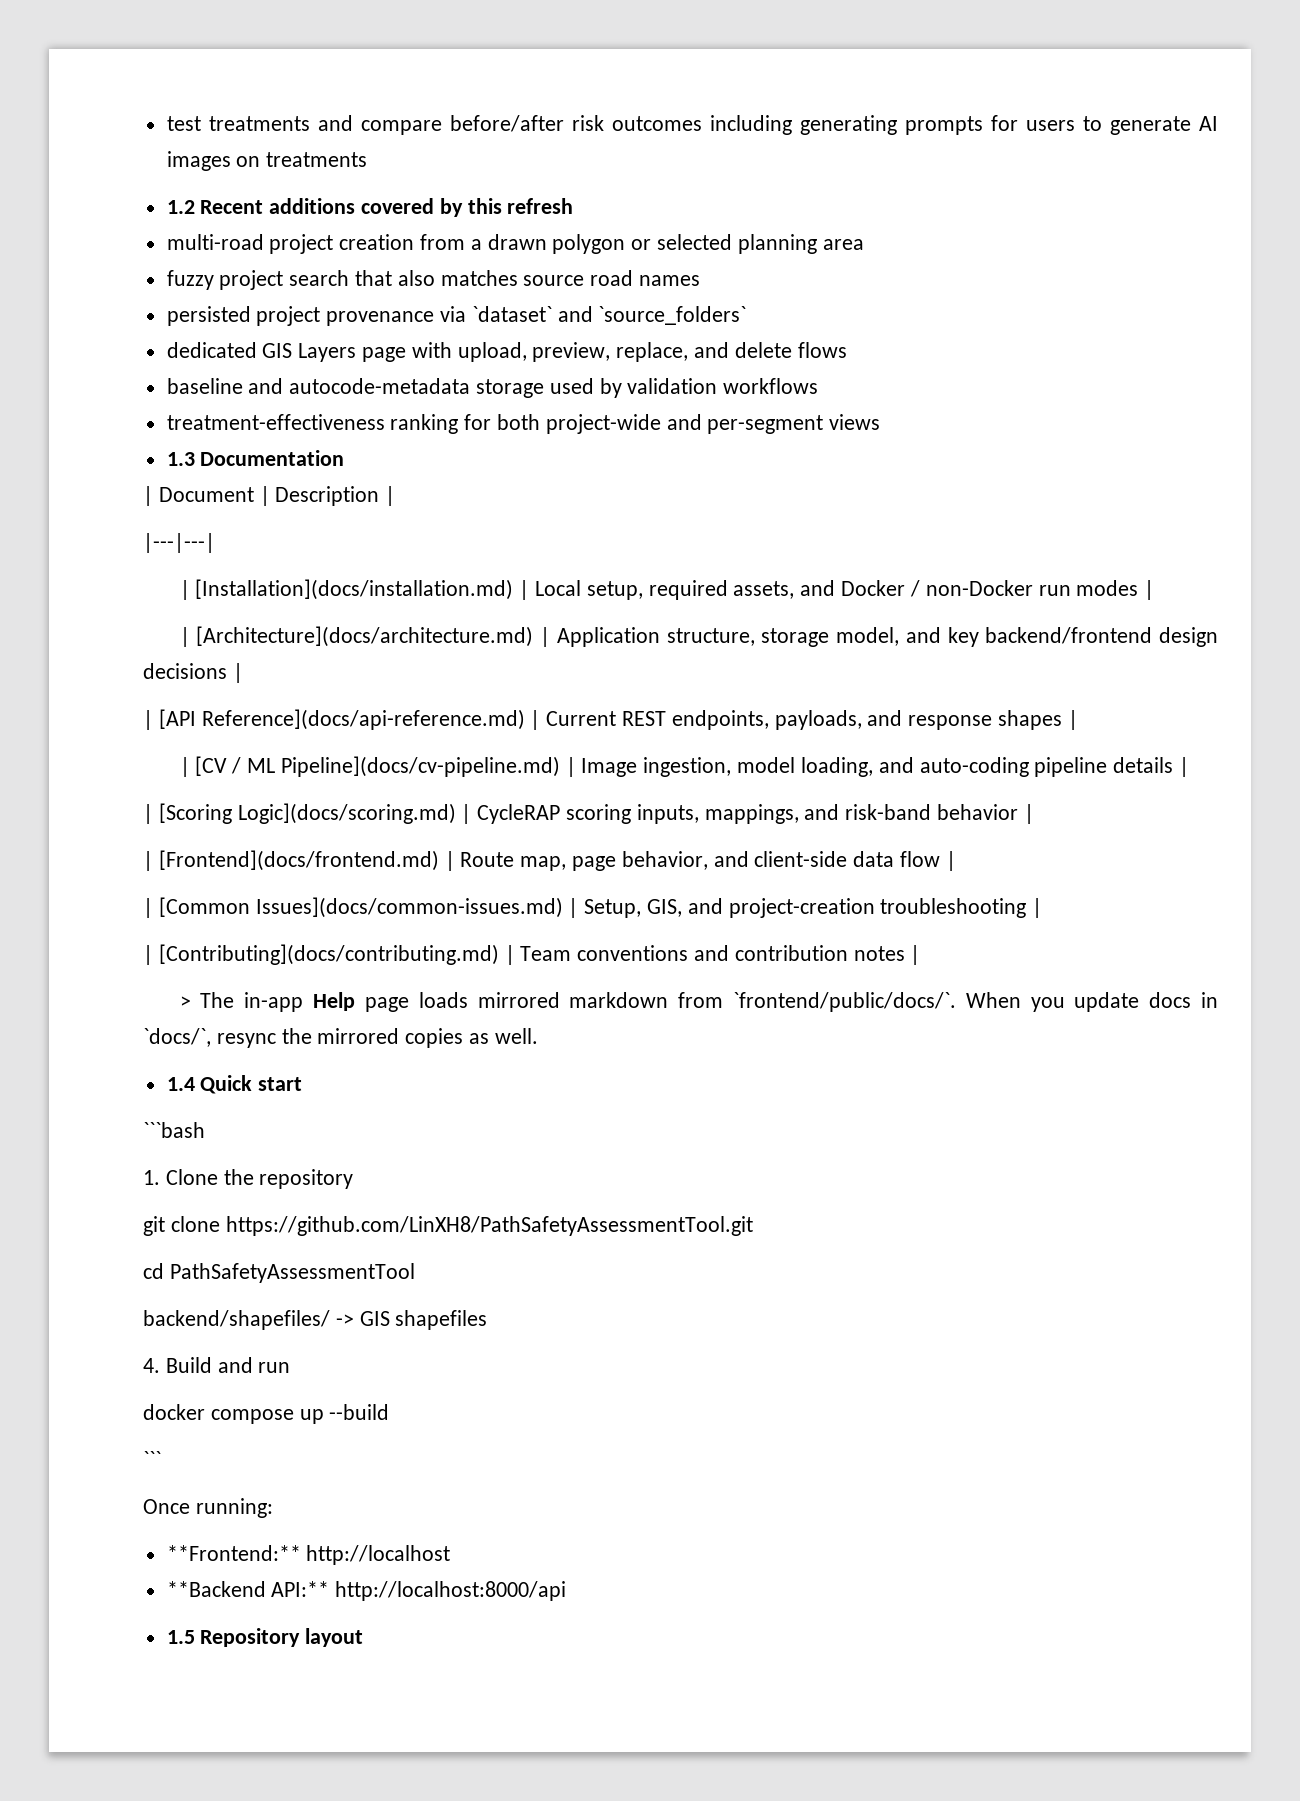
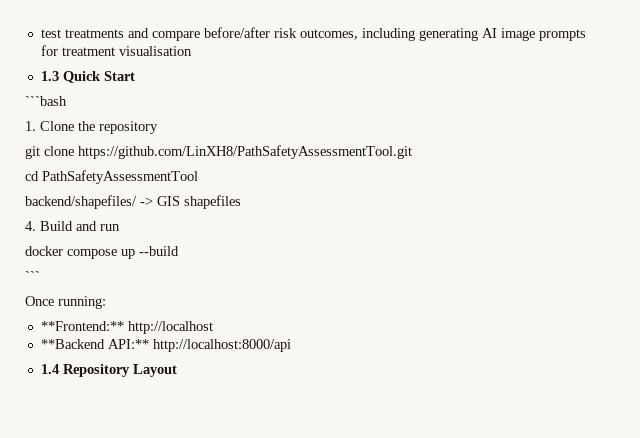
- test treatments and compare before/after risk outcomes including generating prompts for users to generate AI images on treatments
- 1.2 Recent additions covered by this refresh
- multi-road project creation from a drawn polygon or selected planning area
- fuzzy project search that also matches source road names
- persisted project provenance via `dataset` and `source_folders`
- dedicated GIS Layers page with upload, preview, replace, and delete flows
- baseline and autocode-metadata storage used by validation workflows
- treatment-effectiveness ranking for both project-wide and per-segment views
- 1.3 Documentation
- | Document | Description |
- |---|---|
- | [Installation](docs/installation.md) | Local setup, required assets, and Docker / non-Docker run modes |
- | [Architecture](docs/architecture.md) | Application structure, storage model, and key backend/frontend design decisions |
- | [API Reference](docs/api-reference.md) | Current REST endpoints, payloads, and response shapes |
- | [CV / ML Pipeline](docs/cv-pipeline.md) | Image ingestion, model loading, and auto-coding pipeline details |
- | [Scoring Logic](docs/scoring.md) | CycleRAP scoring inputs, mappings, and risk-band behavior |
- | [Frontend](docs/frontend.md) | Route map, page behavior, and client-side data flow |
- | [Common Issues](docs/common-issues.md) | Setup, GIS, and project-creation troubleshooting |
- | [Contributing](docs/contributing.md) | Team conventions and contribution notes |
- > The in-app Help page loads mirrored markdown from `frontend/public/docs/`. When you update docs in `docs/`, resync the mirrored copies as well.
- 1.4 Quick start
+ test treatments and compare before/after risk outcomes, including generating AI image prompts for treatment visualisation
+ 1.3 Quick Start
- 1.5 Repository layout
+ 1.4 Repository Layout

